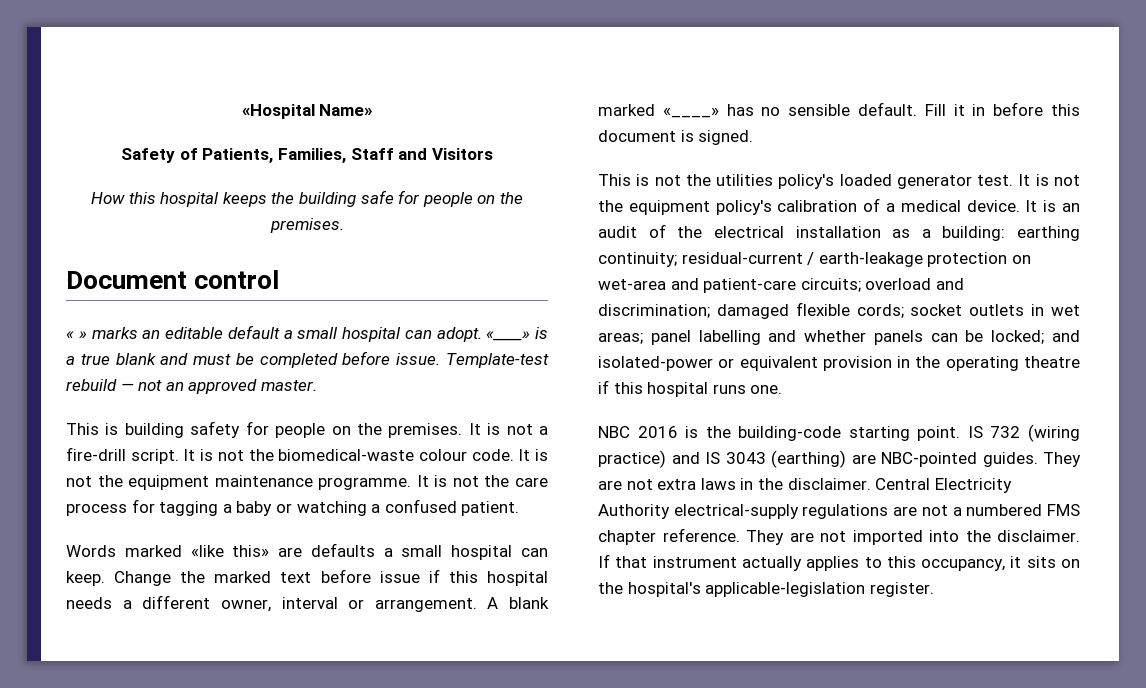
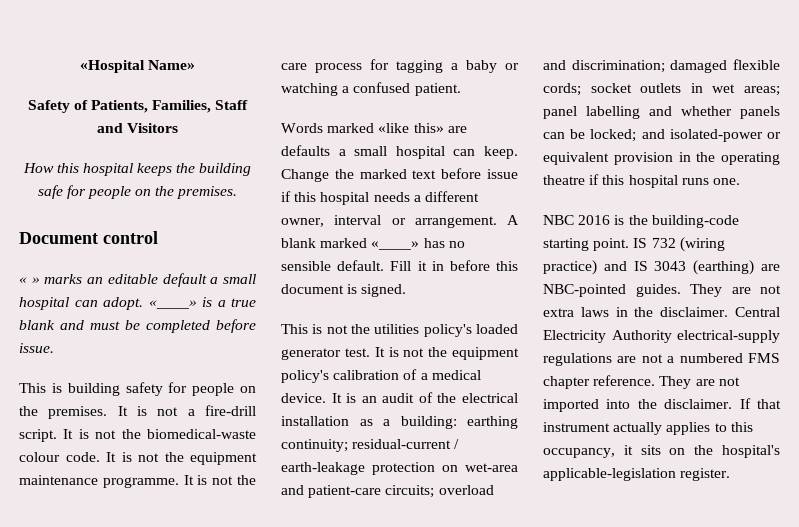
- Template-test rebuild — not an approved master.

